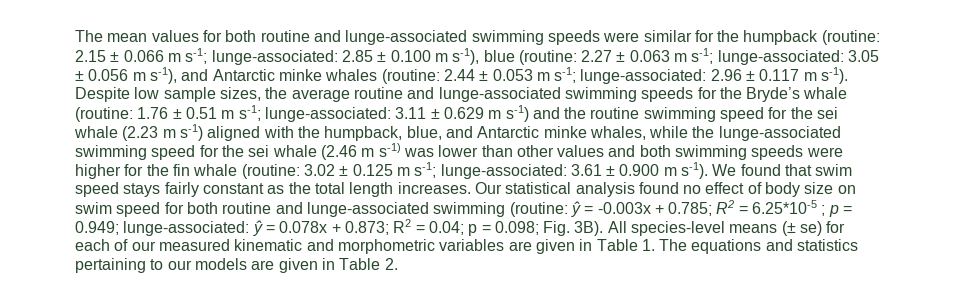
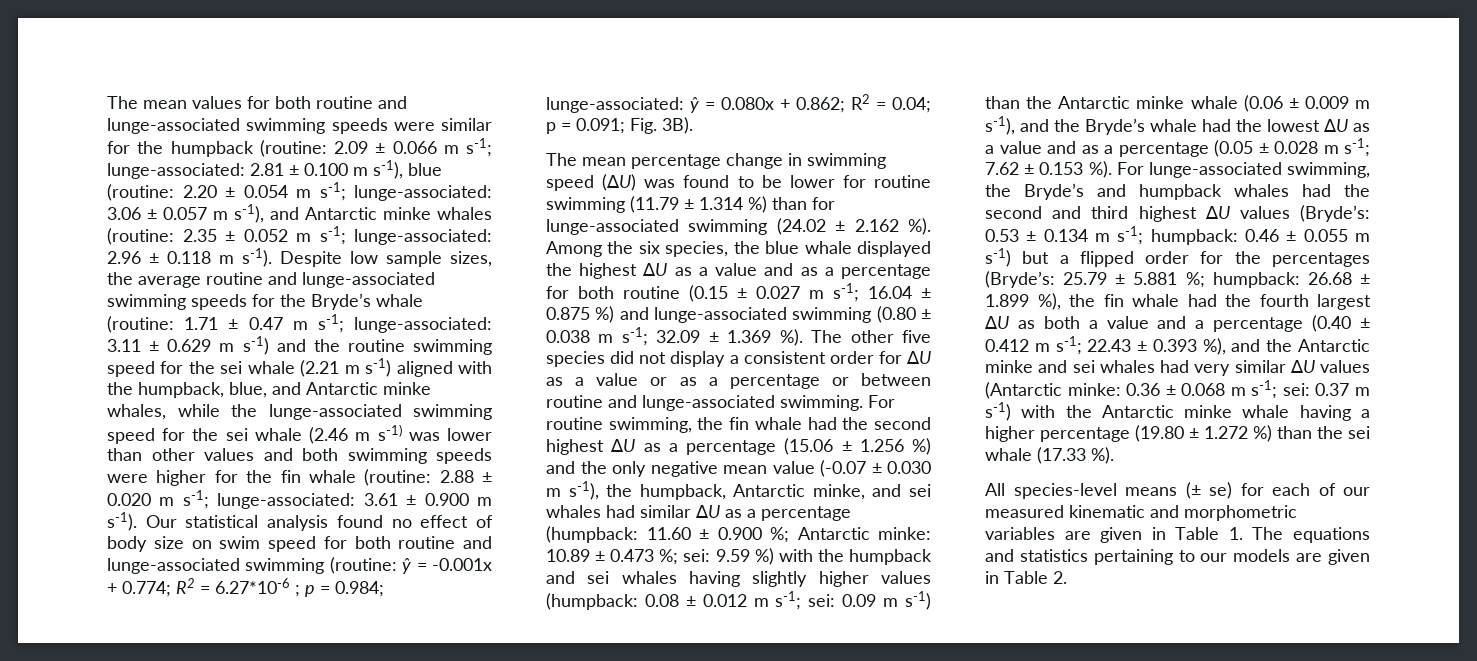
- The mean values for both routine and lunge-associated swimming speeds were similar for the humpback (routine: 2.15 ± 0.066 m s-1; lunge-associated: 2.85 ± 0.100 m s-1), blue (routine: 2.27 ± 0.063 m s-1; lunge-associated: 3.05 ± 0.056 m s-1), and Antarctic minke whales (routine: 2.44 ± 0.053 m s-1; lunge-associated: 2.96 ± 0.117 m s-1).
+ The mean values for both routine and lunge-associated swimming speeds were similar for the humpback (routine: 2.09 ± 0.066 m s-1; lunge-associated: 2.81 ± 0.100 m s-1), blue (routine: 2.20 ± 0.054 m s-1; lunge-associated: 3.06 ± 0.057 m s-1), and Antarctic minke whales (routine: 2.35 ± 0.052 m s-1; lunge-associated: 2.96 ± 0.118 m s-1).
- 1.76 ± 0.51 m s-1;
+ 1.71 ± 0.47 m s-1;
- 3.11 ± 0.629 m s-1) and the routine swimming speed for the sei whale (2.23 m s-1) aligned with the humpback, blue, and Antarctic minke whales, while the lunge-associated swimming speed for the sei whale (2.46 m s-1) was lower than other values and both swimming speeds were higher for the fin whale (routine:
+ 3.11 ± 0.629 m s-1) and the routine swimming speed for the sei whale (2.21 m s-1) aligned with the humpback, blue, and Antarctic minke whales, while the lunge-associated swimming speed for the sei whale (2.46 m s-1) was lower than other values and both swimming speeds were higher for the fin whale (routine:
- 3.02 ± 0.125 m s-1;
+ 2.88 ± 0.020 m s-1;
- We found that swim speed stays fairly constant as the total length increases.
- ŷ = -0.003x + 0.785; R2 = 6.25*10-5 ;
+ ŷ = -0.001x + 0.774; R2 = 6.27*10-6 ;
- p = 0.949;
+ p = 0.984;
- ŷ = 0.078x + 0.873;
+ ŷ = 0.080x + 0.862;
- p = 0.098;
+ p = 0.091;
- Fig. 3B). All species-level means (± se) for each of our measured kinematic and morphometric variables are given in Table 1. The equations and statistics pertaining to our models are given in Table 2.
+ Fig. 3B).
+ The mean percentage change in swimming speed (∆U) was found to be lower for routine swimming (11.79 ± 1.314 %) than for lunge-associated swimming (24.02 ± 2.162 %). Among the six species, the blue whale displayed the highest ∆U as a value and as a percentage for both routine (0.15 ± 0.027 m s-1; 16.04 ± 0.875 %) and lunge-associated swimming (0.80 ± 0.038 m s-1; 32.09 ± 1.369 %). The other five species did not display a consistent order for ∆U as a value or as a percentage or between routine and lunge-associated swimming. For routine swimming, the fin whale had the second highest ∆U as a percentage (15.06 ± 1.256 %) and the only negative mean value (-0.07 ± 0.030 m s-1), the humpback, Antarctic minke, and sei whales had similar ∆U as a percentage (humpback: 11.60 ± 0.900 %; Antarctic minke: 10.89 ± 0.473 %; sei: 9.59 %) with the humpback and sei whales having slightly higher values (humpback: 0.08 ± 0.012 m s-1; sei: 0.09 m s-1) than the Antarctic minke whale (0.06 ± 0.009 m s-1), and the Bryde’s whale had the lowest ∆U as a value and as a percentage (0.05 ± 0.028 m s-1; 7.62 ± 0.153 %). For lunge-associated swimming, the Bryde’s and humpback whales had the second and third highest ∆U values (Bryde’s: 0.53 ± 0.134 m s-1; humpback: 0.46 ± 0.055 m s-1) but a flipped order for the percentages (Bryde’s: 25.79 ± 5.881 %; humpback: 26.68 ± 1.899 %), the fin whale had the fourth largest ∆U as both a value and a percentage (0.40 ± 0.412 m s-1; 22.43 ± 0.393 %), and the Antarctic minke and sei whales had very similar ∆U values (Antarctic minke: 0.36 ± 0.068 m s-1; sei: 0.37 m s-1) with the Antarctic minke whale having a higher percentage (19.80 ± 1.272 %) than the sei whale (17.33 %).
+ All species-level means (± se) for each of our measured kinematic and morphometric variables are given in Table 1. The equations and statistics pertaining to our models are given in Table 2.

